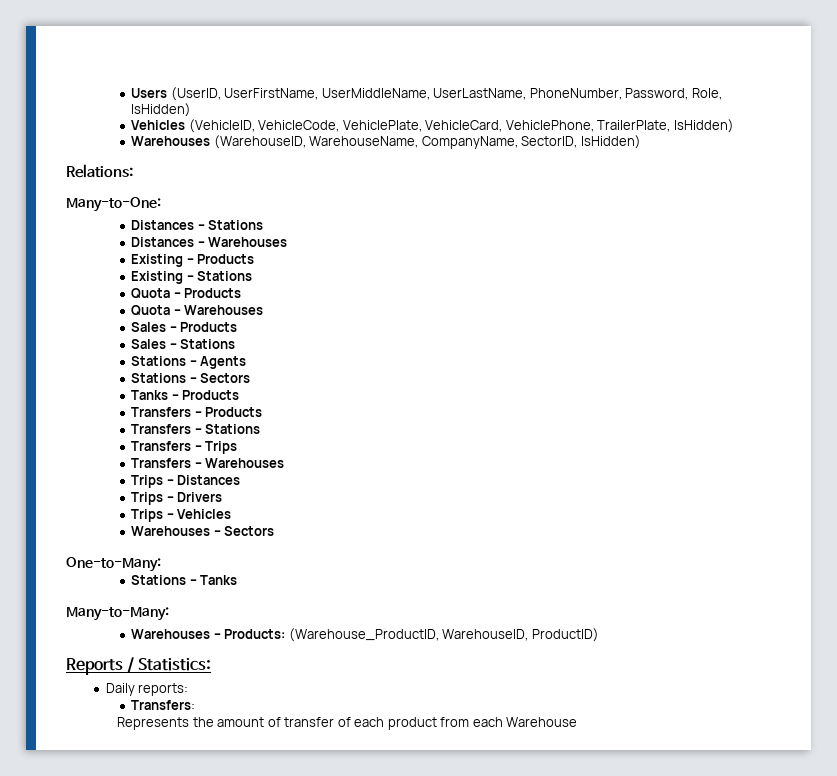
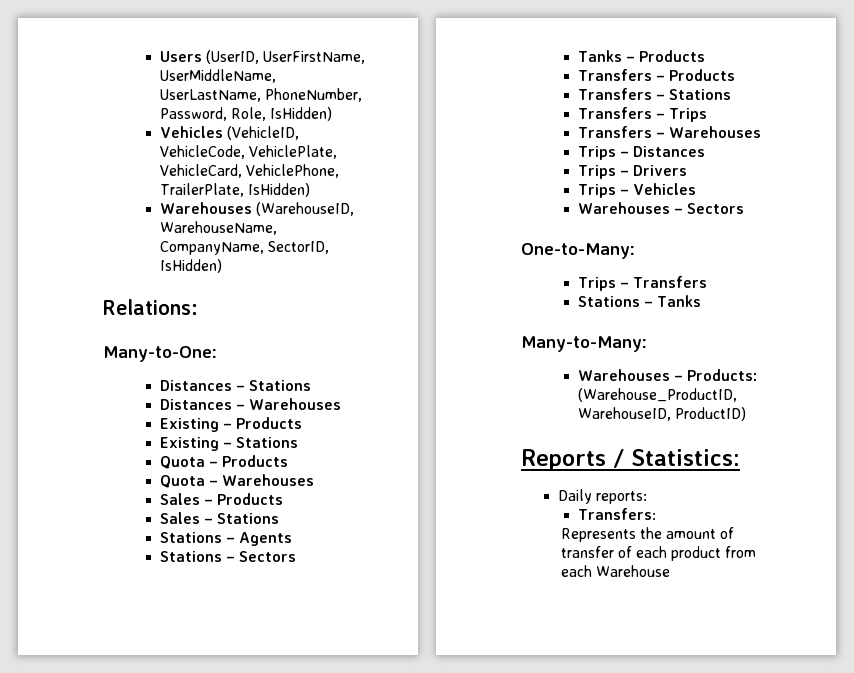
+ Trips – Transfers

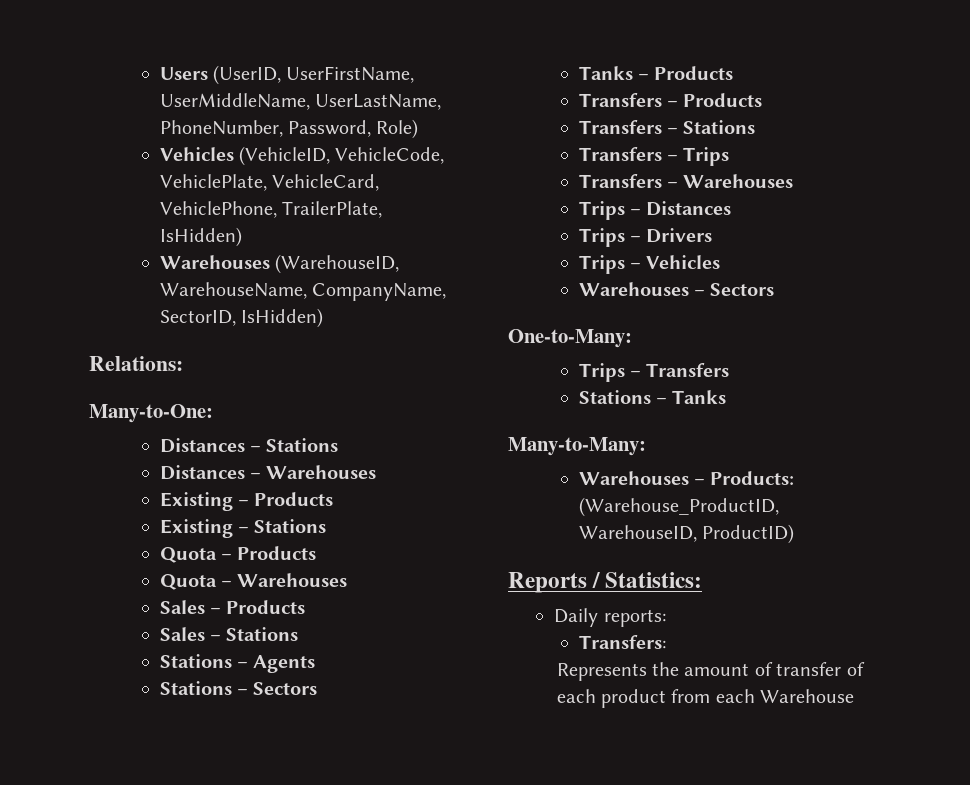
- Users (UserID, UserFirstName, UserMiddleName, UserLastName, PhoneNumber, Password, Role, IsHidden)
+ Users (UserID, UserFirstName, UserMiddleName, UserLastName, PhoneNumber, Password, Role)

